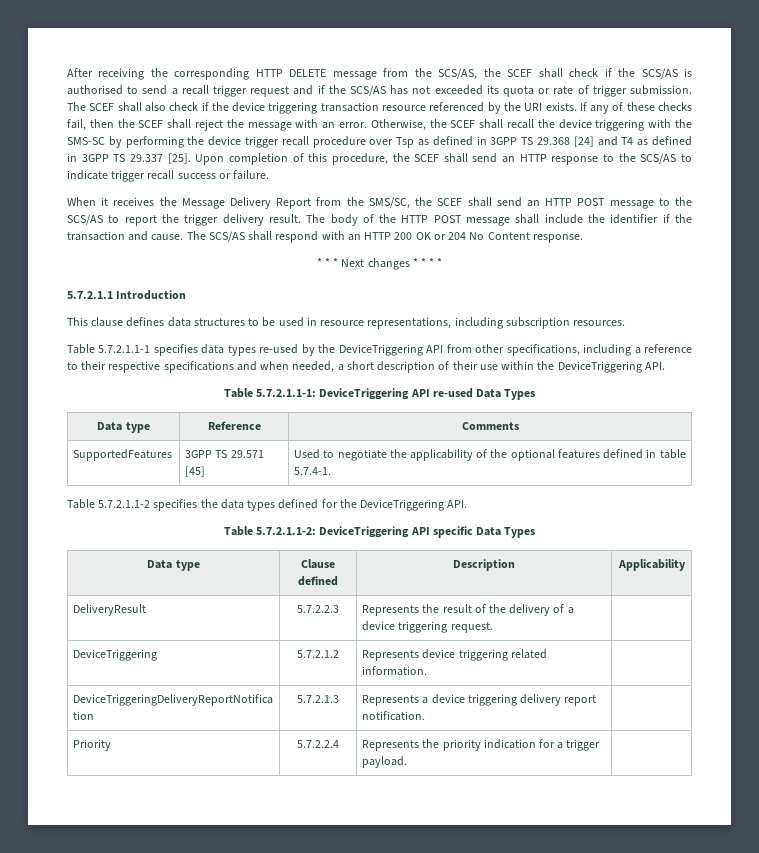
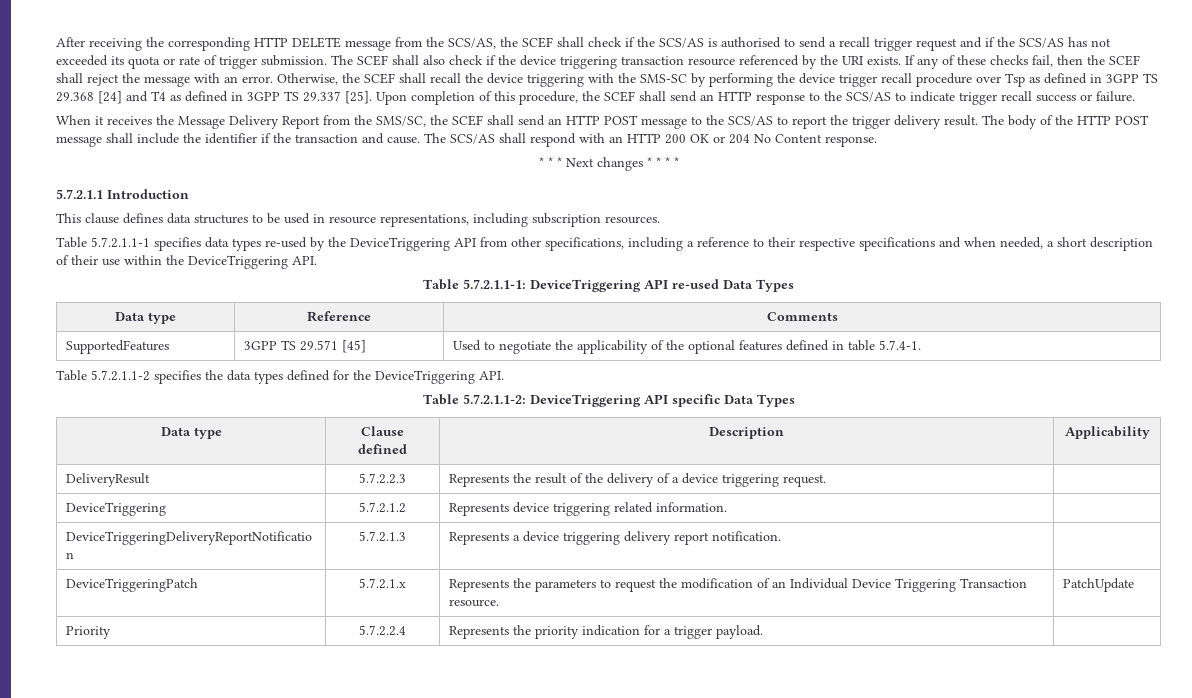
+ DeviceTriggeringPatch | 5.7.2.1.x | Represents the parameters to request the modification of an Individual Device Triggering Transaction resource. | PatchUpdate

